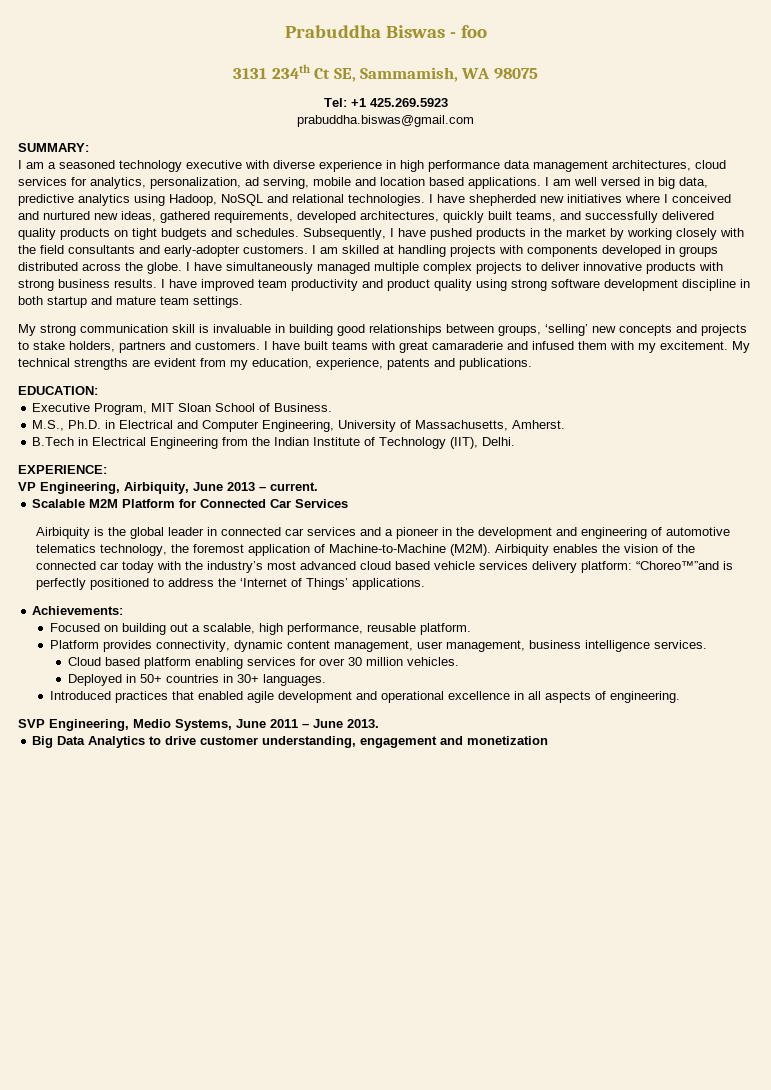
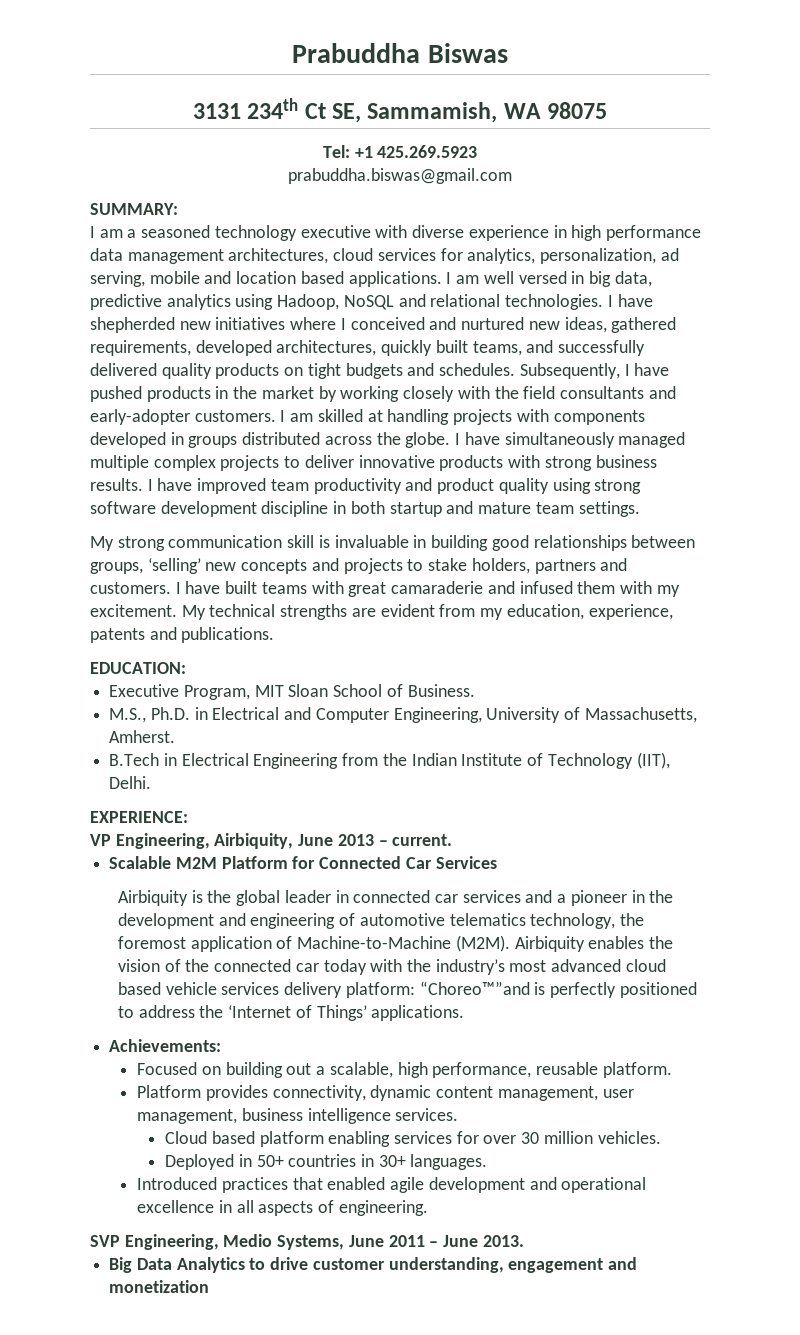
- Prabuddha Biswas - foo
+ Prabuddha Biswas

